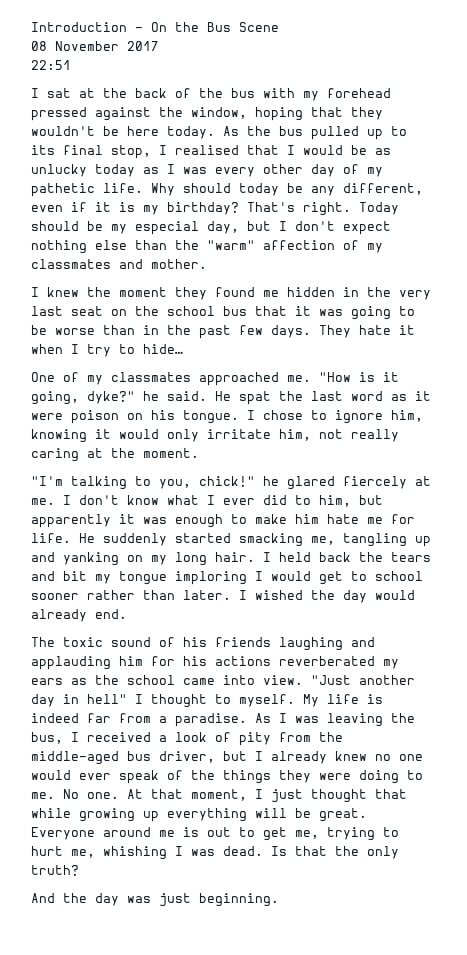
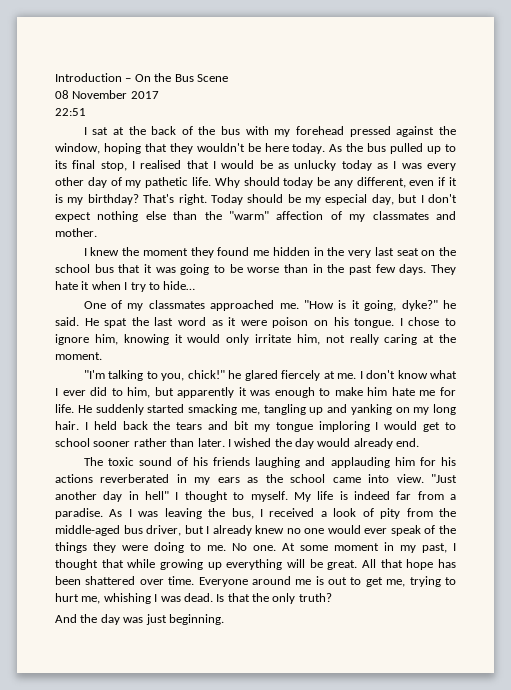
- The toxic sound of his friends laughing and applauding him for his actions reverberated my ears as the school came into view.
+ The toxic sound of his friends laughing and applauding him for his actions reverberated in my ears as the school came into view.
- At that moment, I just thought that while growing up everything will be great.
+ At some moment in my past, I thought that while growing up everything will be great.
+ All that hope has been shattered over time.

